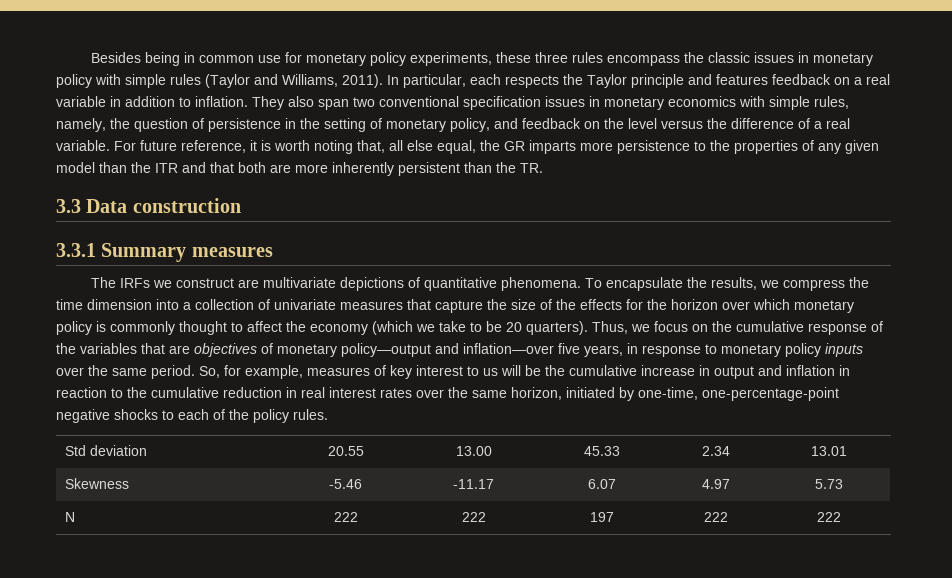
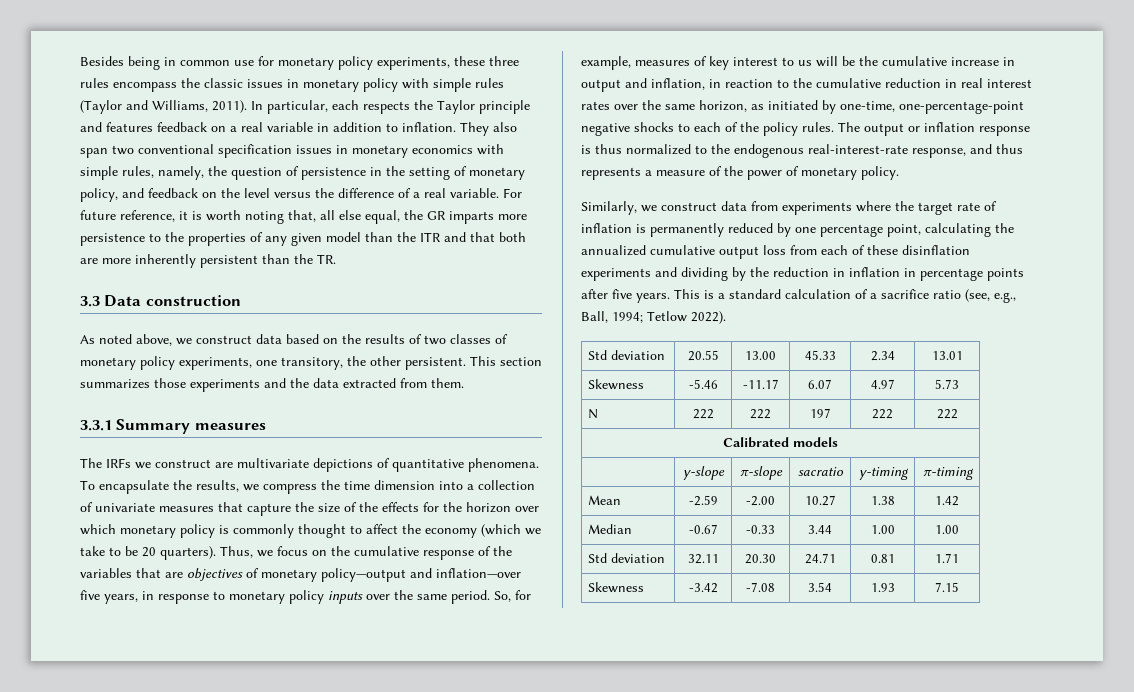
+ As noted above, we construct data based on the results of two classes of monetary policy experiments, one transitory, the other persistent. This section summarizes those experiments and the data extracted from them.
- So, for example, measures of key interest to us will be the cumulative increase in output and inflation in reaction to the cumulative reduction in real interest rates over the same horizon, initiated by one-time, one-percentage-point negative shocks to each of the policy rules.
+ So, for example, measures of key interest to us will be the cumulative increase in output and inflation, in reaction to the cumulative reduction in real interest rates over the same horizon, as initiated by one-time, one-percentage-point negative shocks to each of the policy rules. The output or inflation response is thus normalized to the endogenous real-interest-rate response, and thus represents a measure of the power of monetary policy.
+ Similarly, we construct data from experiments where the target rate of inflation is permanently reduced by one percentage point, calculating the annualized cumulative output loss from each of these disinflation experiments and dividing by the reduction in inflation in percentage points after five years. This is a standard calculation of a sacrifice ratio (see, e.g., Ball, 1994; Tetlow 2022).
+ Calibrated models
+ | y-slope | π-slope | sacratio | y-timing | π-timing
+ Mean | -2.59 | -2.00 | 10.27 | 1.38 | 1.42
+ Median | -0.67 | -0.33 | 3.44 | 1.00 | 1.00
+ Std deviation | 32.11 | 20.30 | 24.71 | 0.81 | 1.71
+ Skewness | -3.42 | -7.08 | 3.54 | 1.93 | 7.15

